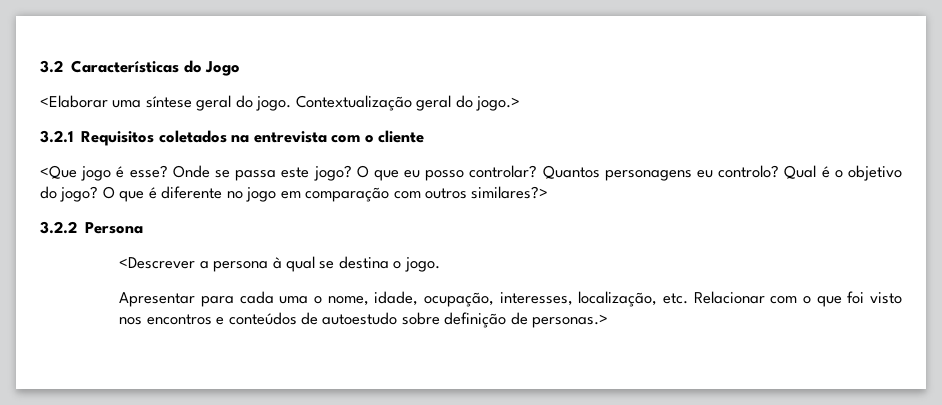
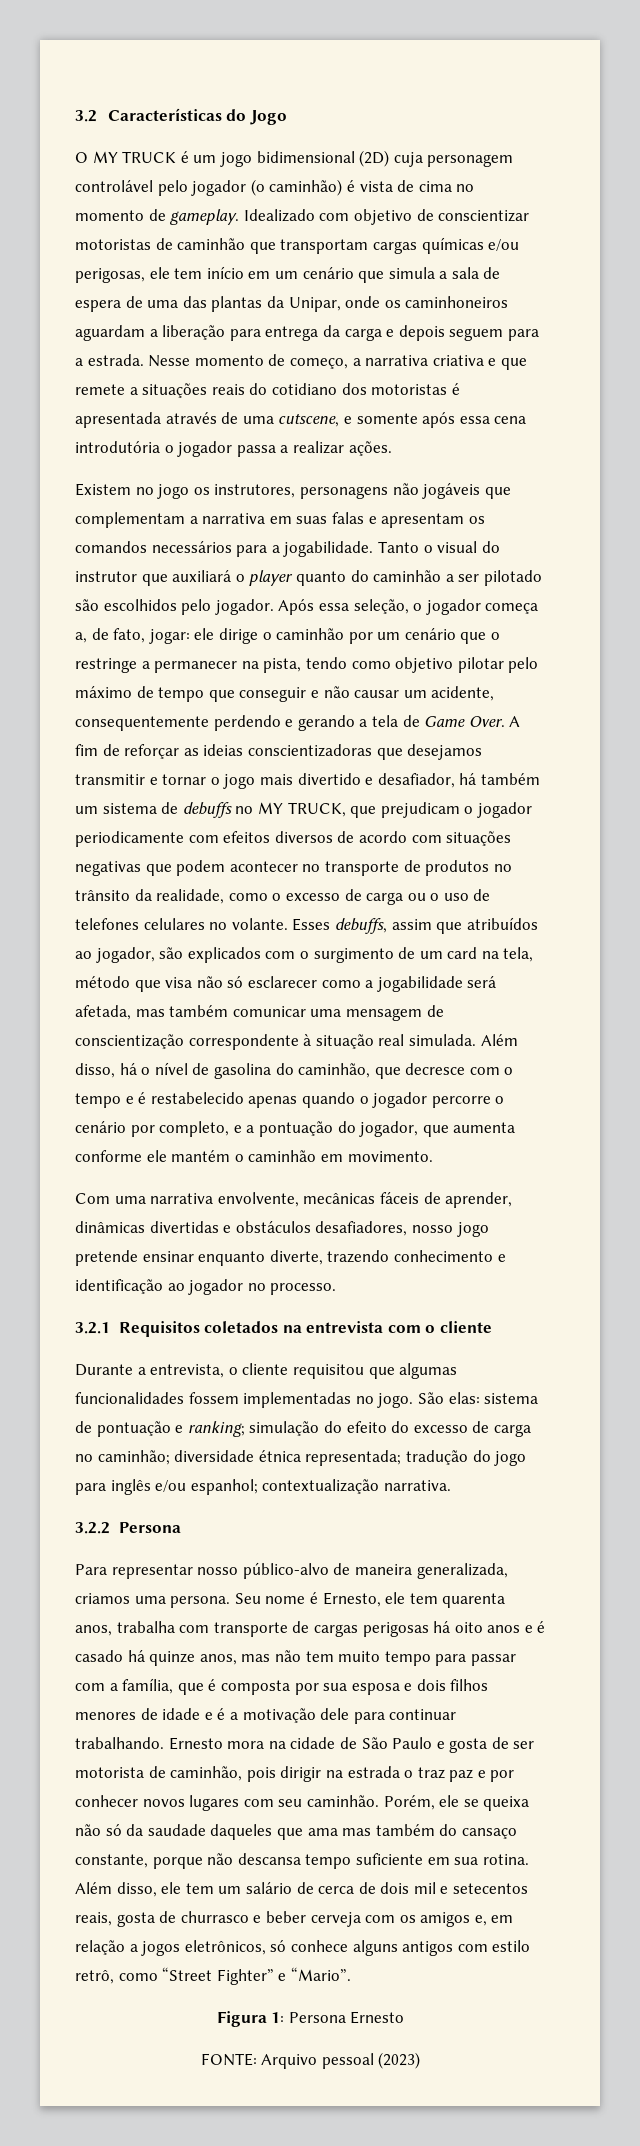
- <Elaborar uma síntese geral do jogo. Contextualização geral do jogo.>
+ O MY TRUCK é um jogo bidimensional (2D) cuja personagem controlável pelo jogador (o caminhão) é vista de cima no momento de gameplay. Idealizado com objetivo de conscientizar motoristas de caminhão que transportam cargas químicas e/ou perigosas, ele tem início em um cenário que simula a sala de espera de uma das plantas da Unipar, onde os caminhoneiros aguardam a liberação para entrega da carga e depois seguem para a estrada. Nesse momento de começo, a narrativa criativa e que remete a situações reais do cotidiano dos motoristas é apresentada através de uma cutscene, e somente após essa cena introdutória o jogador passa a realizar ações.
+ Existem no jogo os instrutores, personagens não jogáveis que complementam a narrativa em suas falas e apresentam os comandos necessários para a jogabilidade. Tanto o visual do instrutor que auxiliará o player quanto do caminhão a ser pilotado são escolhidos pelo jogador. Após essa seleção, o jogador começa a, de fato, jogar: ele dirige o caminhão por um cenário que o restringe a permanecer na pista, tendo como objetivo pilotar pelo máximo de tempo que conseguir e não causar um acidente, consequentemente perdendo e gerando a tela de Game Over. A fim de reforçar as ideias conscientizadoras que desejamos transmitir e tornar o jogo mais divertido e desafiador, há também um sistema de debuffs no MY TRUCK, que prejudicam o jogador periodicamente com efeitos diversos de acordo com situações negativas que podem acontecer no transporte de produtos no trânsito da realidade, como o excesso de carga ou o uso de telefones celulares no volante. Esses debuffs, assim que atribuídos ao jogador, são explicados com o surgimento de um card na tela, método que visa não só esclarecer como a jogabilidade será afetada, mas também comunicar uma mensagem de conscientização correspondente à situação real simulada. Além disso, há o nível de gasolina do caminhão, que decresce com o tempo e é restabelecido apenas quando o jogador percorre o cenário por completo, e a pontuação do jogador, que aumenta conforme ele mantém o caminhão em movimento.
+ Com uma narrativa envolvente, mecânicas fáceis de aprender, dinâmicas divertidas e obstáculos desafiadores, nosso jogo pretende ensinar enquanto diverte, trazendo conhecimento e identificação ao jogador no processo.
- <Que jogo é esse? Onde se passa este jogo? O que eu posso controlar? Quantos personagens eu controlo? Qual é o objetivo do jogo? O que é diferente no jogo em comparação com outros similares?>
+ Durante a entrevista, o cliente requisitou que algumas funcionalidades fossem implementadas no jogo. São elas: sistema de pontuação e ranking; simulação do efeito do excesso de carga no caminhão; diversidade étnica representada; tradução do jogo para inglês e/ou espanhol; contextualização narrativa.
  3.2.2 Persona
- <Descrever a persona à qual se destina o jogo.
- Apresentar para cada uma o nome, idade, ocupação, interesses, localização, etc. Relacionar com o que foi visto nos encontros e conteúdos de autoestudo sobre definição de personas.>
+ Para representar nosso público-alvo de maneira generalizada, criamos uma persona. Seu nome é Ernesto, ele tem quarenta anos, trabalha com transporte de cargas perigosas há oito anos e é casado há quinze anos, mas não tem muito tempo para passar com a família, que é composta por sua esposa e dois filhos menores de idade e é a motivação dele para continuar trabalhando. Ernesto mora na cidade de São Paulo e gosta de ser motorista de caminhão, pois dirigir na estrada o traz paz e por conhecer novos lugares com seu caminhão. Porém, ele se queixa não só da saudade daqueles que ama mas também do cansaço constante, porque não descansa tempo suficiente em sua rotina. Além disso, ele tem um salário de cerca de dois mil e setecentos reais, gosta de churrasco e beber cerveja com os amigos e, em relação a jogos eletrônicos, só conhece alguns antigos com estilo retrô, como “Street Fighter” e “Mario”.
+ Figura 1: Persona Ernesto
+ FONTE: Arquivo pessoal (2023)

